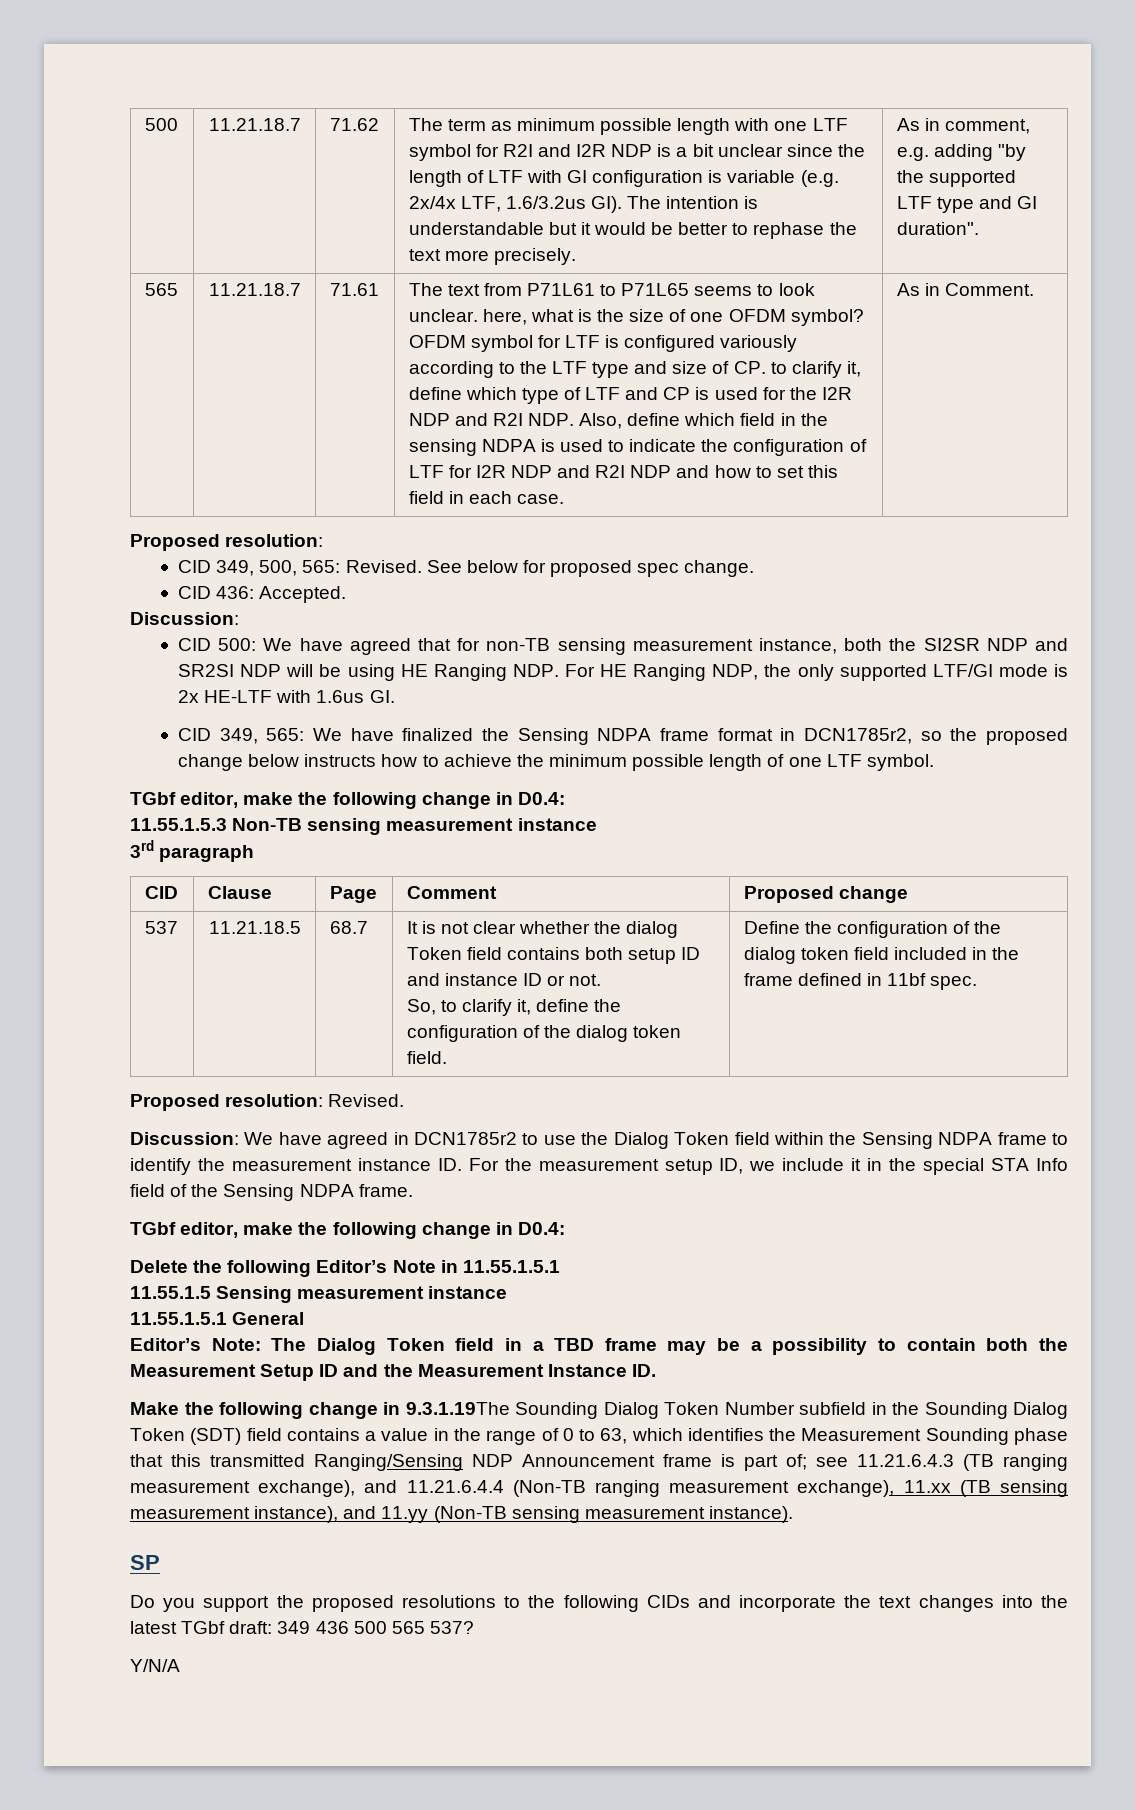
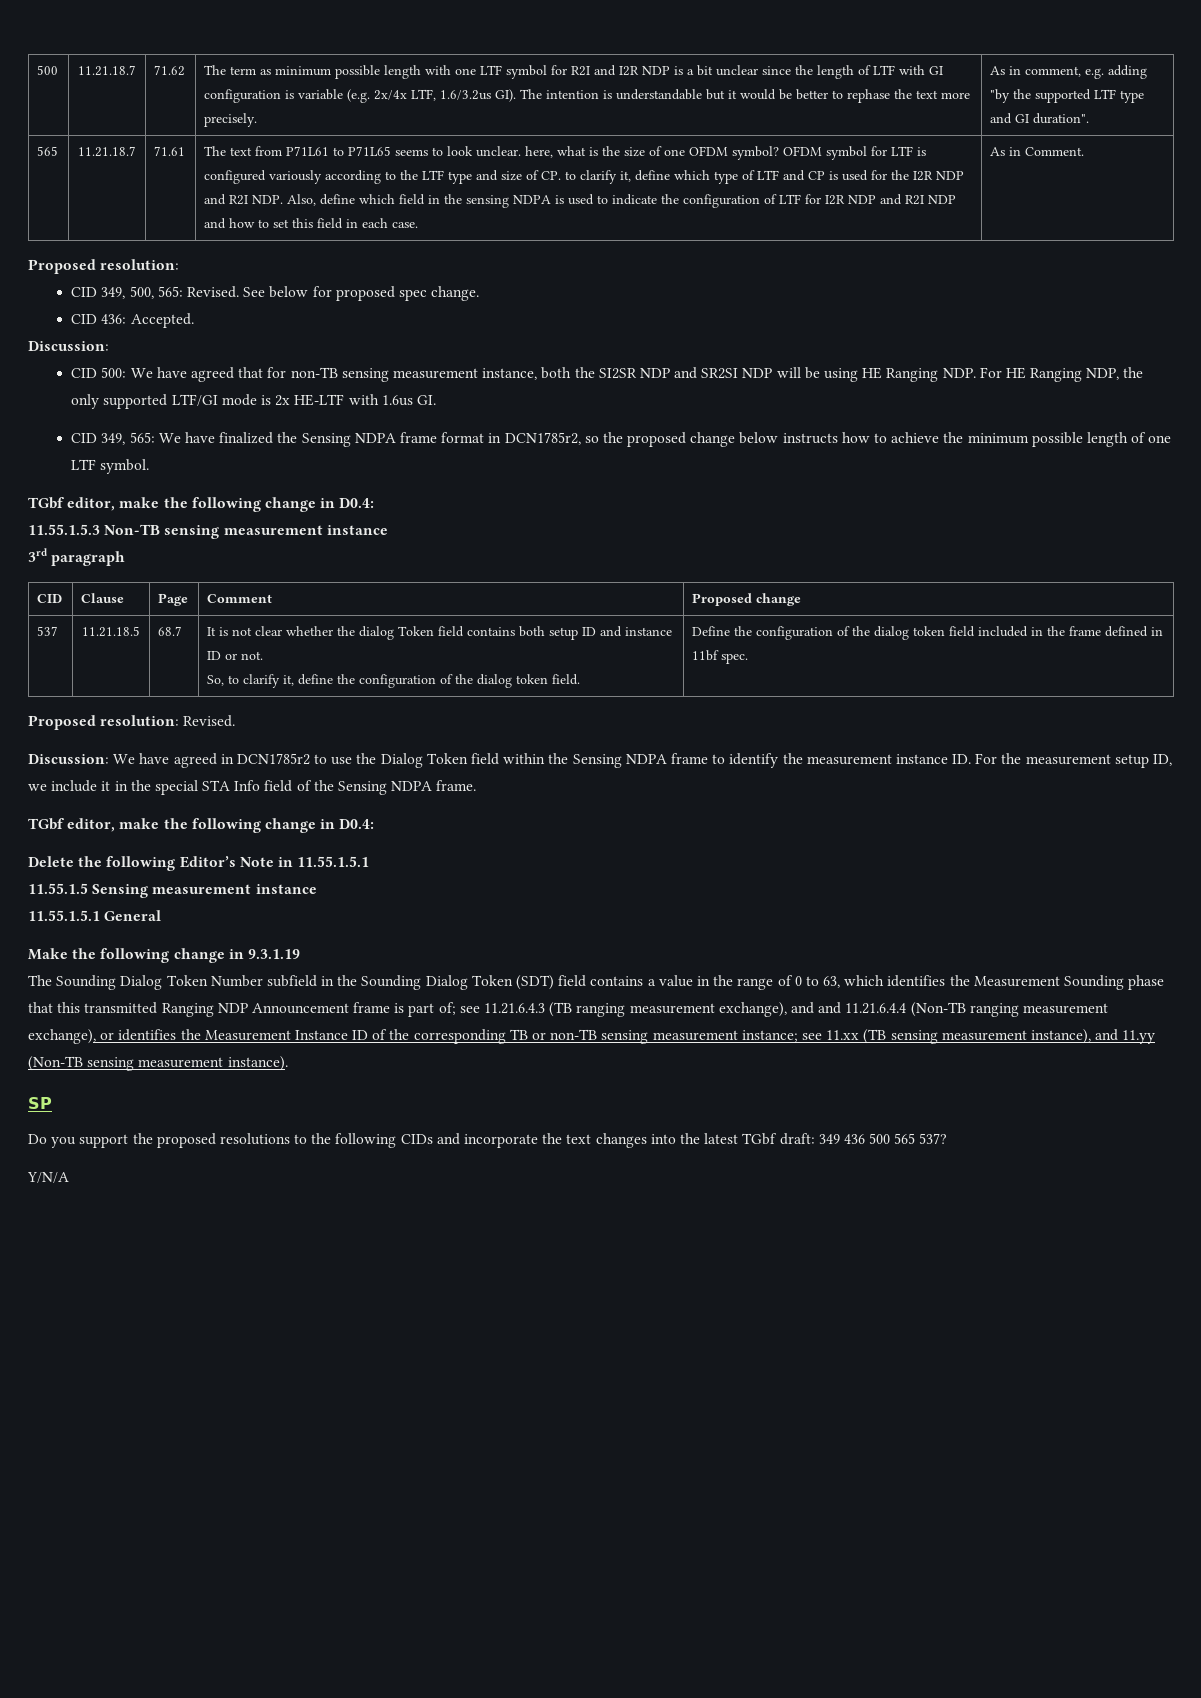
- Editor’s Note: The Dialog Token field in a TBD frame may be a possibility to contain both the Measurement Setup ID and the Measurement Instance ID.
- Make the following change in 9.3.1.19The Sounding Dialog Token Number subfield in the Sounding Dialog Token (SDT) field contains a value in the range of 0 to 63, which identifies the Measurement Sounding phase that this transmitted Ranging/Sensing NDP Announcement frame is part of;
+ Make the following change in 9.3.1.19
+ The Sounding Dialog Token Number subfield in the Sounding Dialog Token (SDT) field contains a value in the range of 0 to 63, which identifies the Measurement Sounding phase that this transmitted Ranging NDP Announcement frame is part of;
- see 11.21.6.4.3 (TB ranging measurement exchange), and 11.21.6.4.4 (Non-TB ranging measurement exchange), 11.xx (TB sensing measurement instance), and 11.yy (Non-TB sensing measurement instance).
+ see 11.21.6.4.3 (TB ranging measurement exchange), and and 11.21.6.4.4 (Non-TB ranging measurement exchange), or identifies the Measurement Instance ID of the corresponding TB or non-TB sensing measurement instance; see 11.xx (TB sensing measurement instance), and 11.yy (Non-TB sensing measurement instance).

